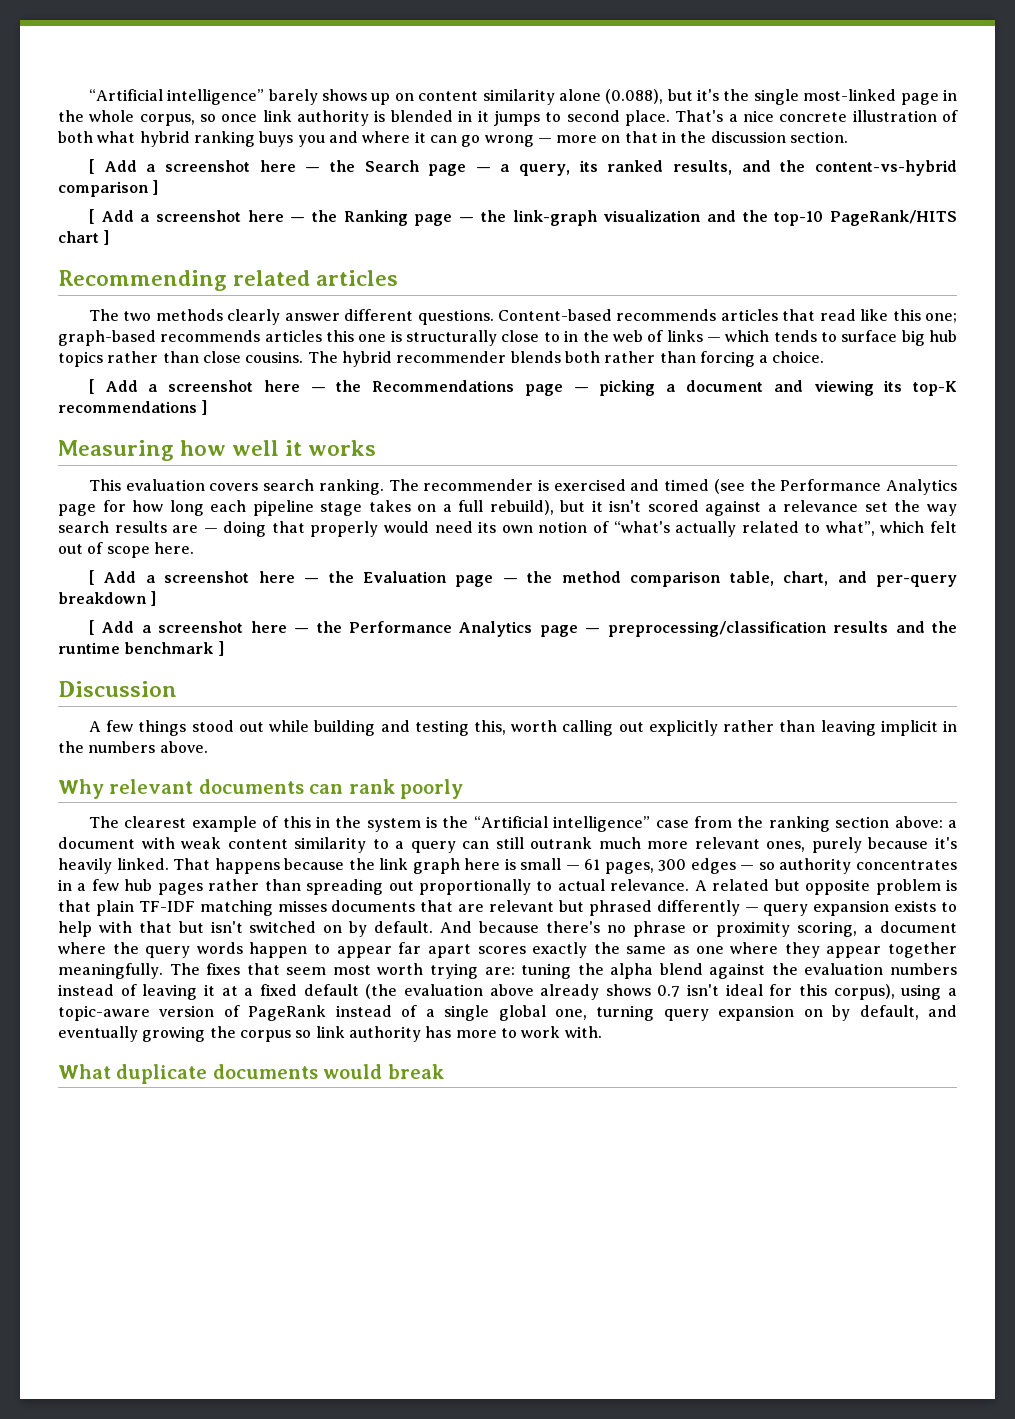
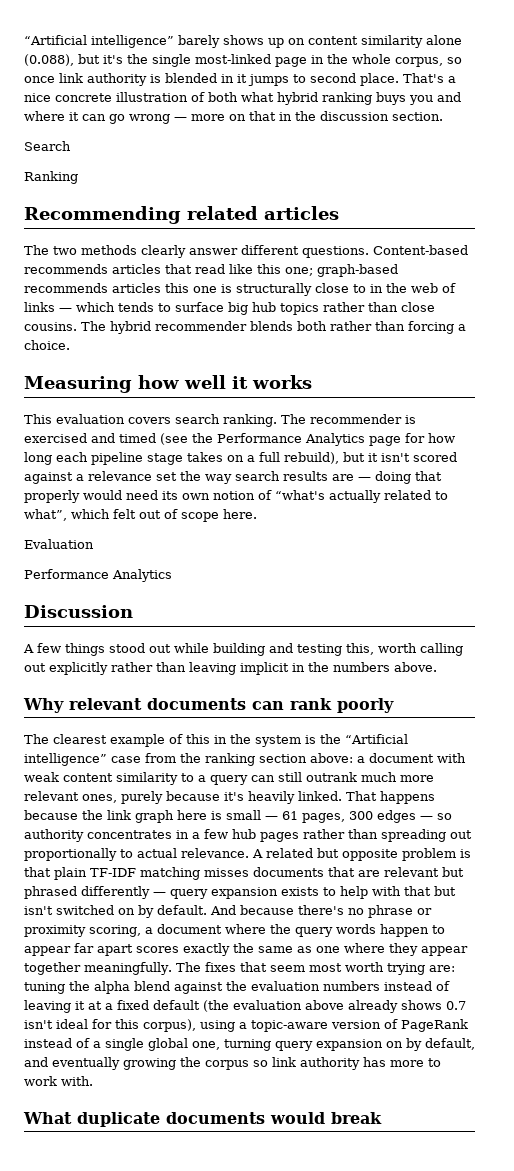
- [ Add a screenshot here — the Search page — a query, its ranked results, and the content-vs-hybrid comparison ]
- [ Add a screenshot here — the Ranking page — the link-graph visualization and the top-10 PageRank/HITS chart ]
+ Search
+ Ranking
- [ Add a screenshot here — the Recommendations page — picking a document and viewing its top-K recommendations ]
- [ Add a screenshot here — the Evaluation page — the method comparison table, chart, and per-query breakdown ]
- [ Add a screenshot here — the Performance Analytics page — preprocessing/classification results and the runtime benchmark ]
+ Evaluation
+ Performance Analytics

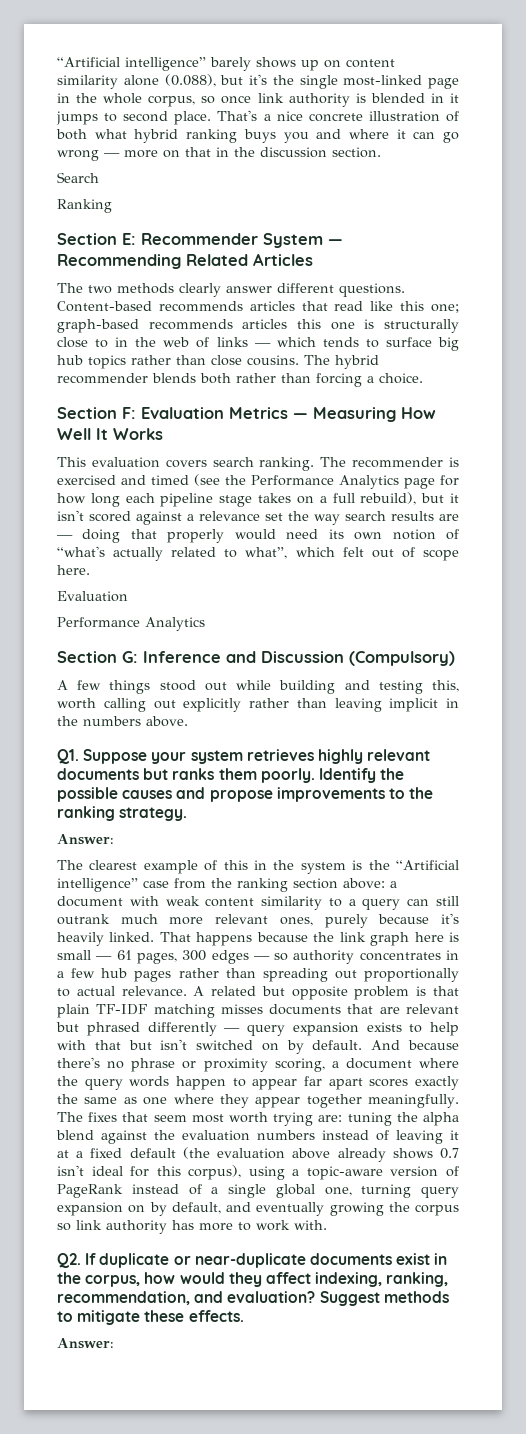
- Recommending related articles
+ Section E: Recommender System — Recommending Related Articles
- Measuring how well it works
+ Section F: Evaluation Metrics — Measuring How Well It Works
- Discussion
+ Section G: Inference and Discussion (Compulsory)
- Why relevant documents can rank poorly
+ Q1. Suppose your system retrieves highly relevant documents but ranks them poorly. Identify the possible causes and propose improvements to the ranking strategy.
+ Answer:
- What duplicate documents would break
+ Q2. If duplicate or near-duplicate documents exist in the corpus, how would they affect indexing, ranking, recommendation, and evaluation? Suggest methods to mitigate these effects.
+ Answer:

